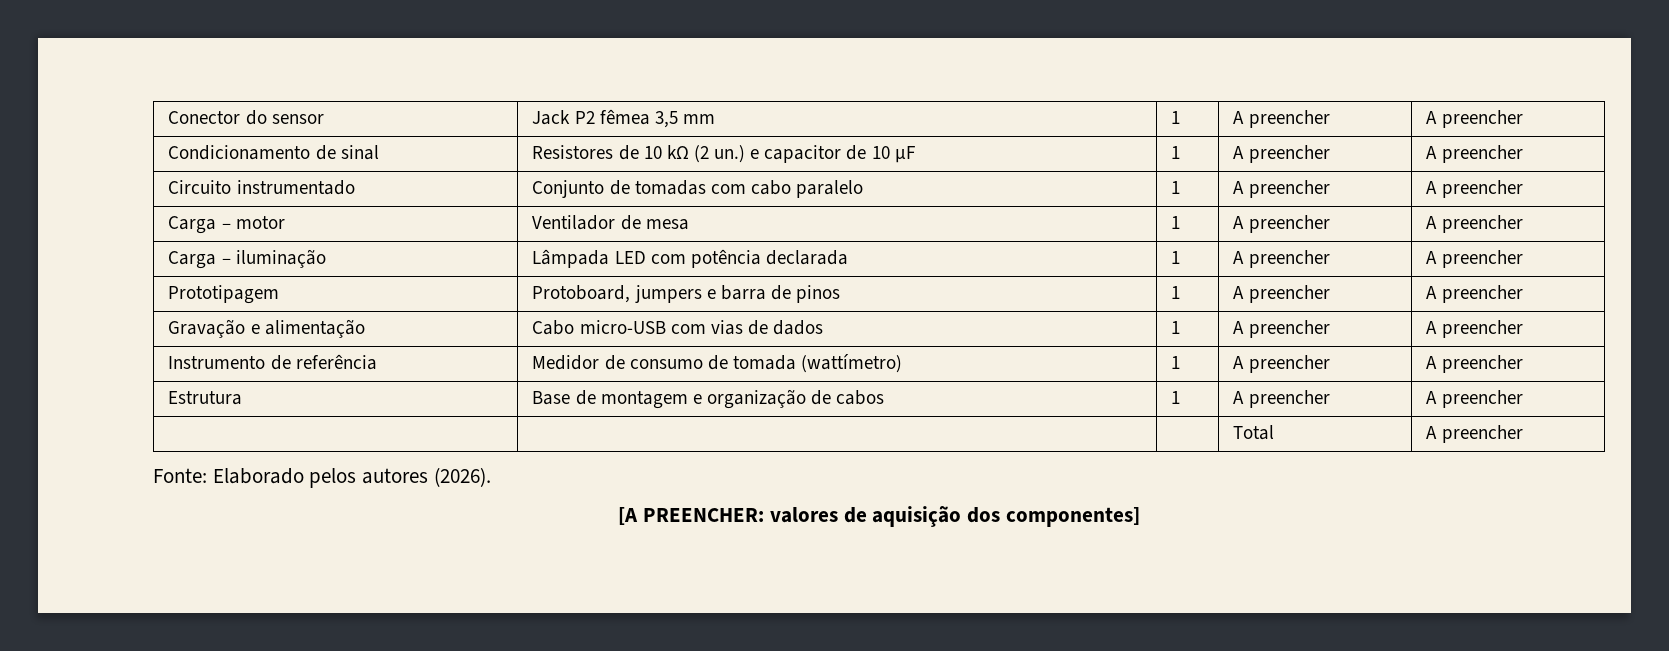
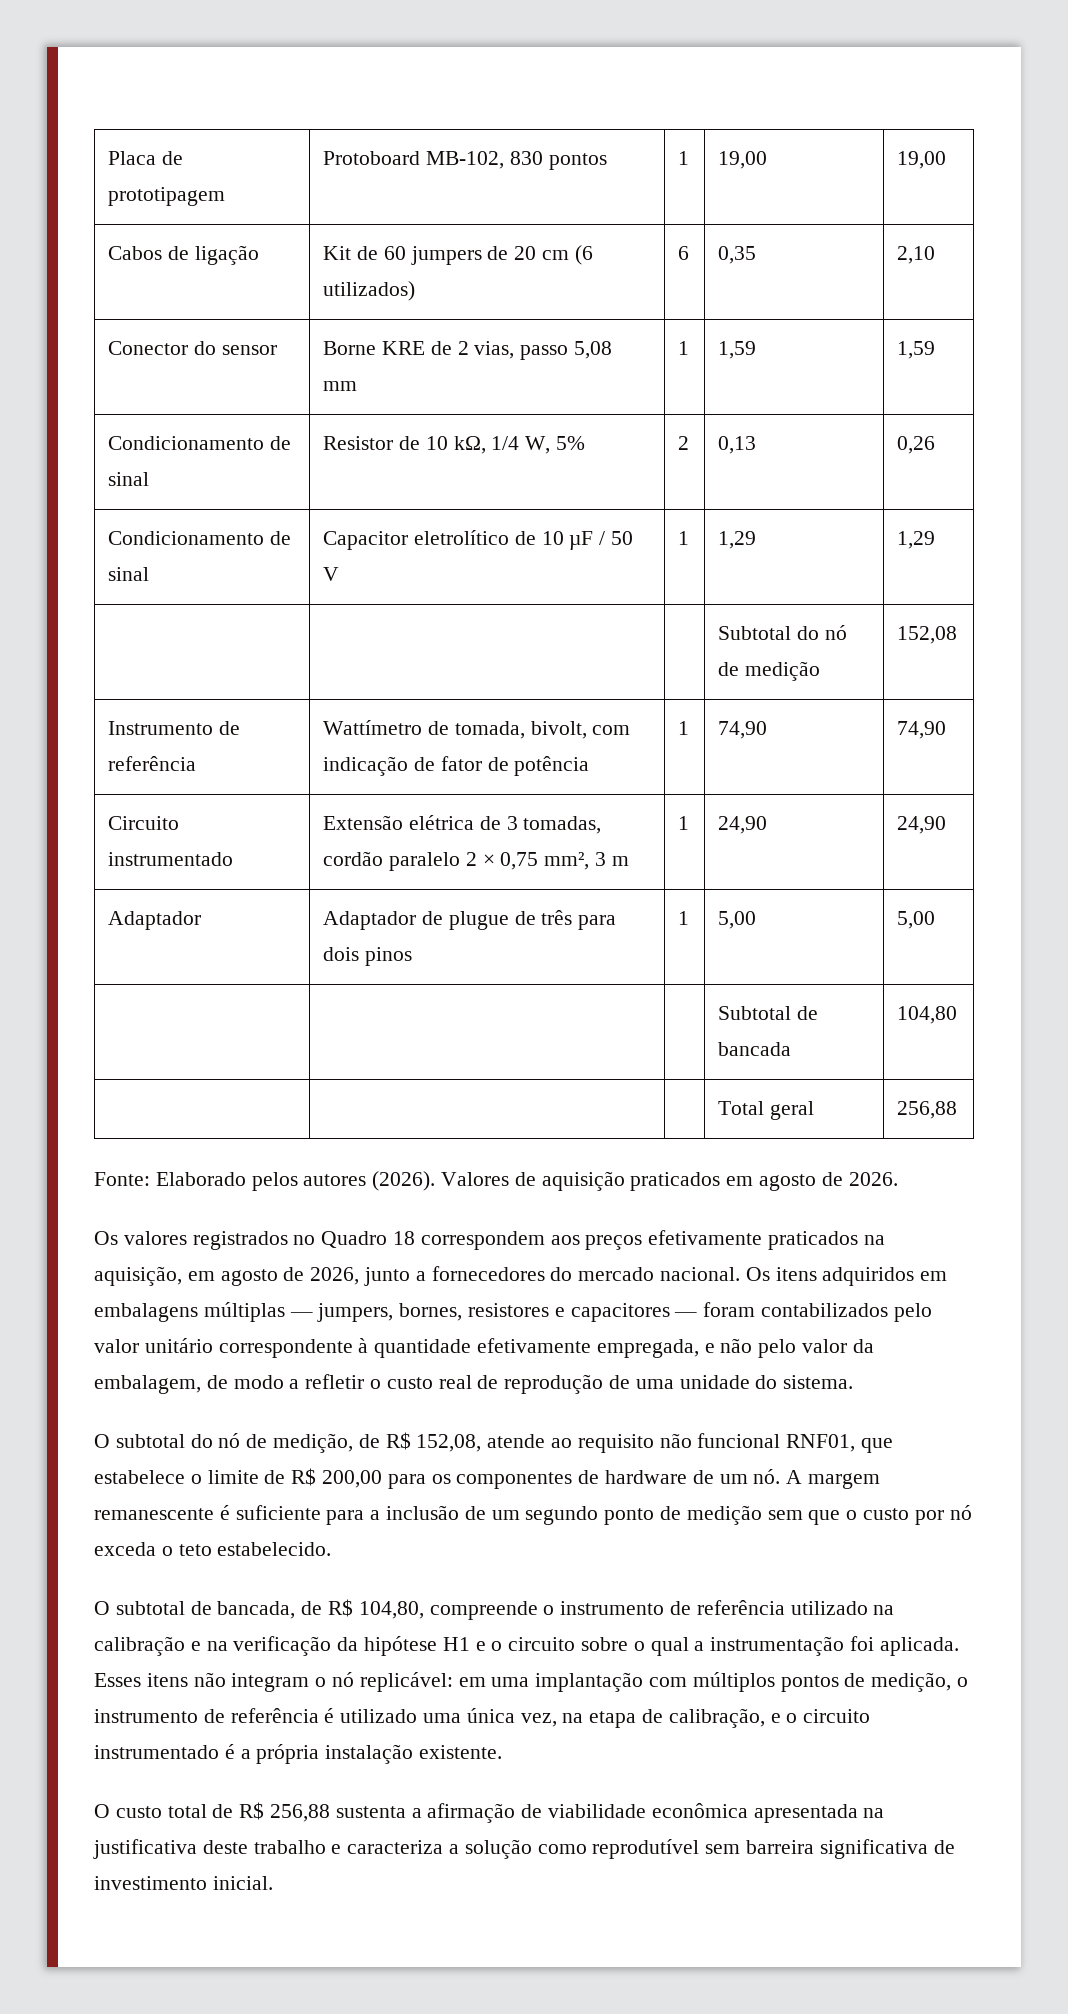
- Conector do sensor | Jack P2 fêmea 3,5 mm | 1 | A preencher | A preencher
- Condicionamento de sinal | Resistores de 10 kΩ (2 un.) e capacitor de 10 µF | 1 | A preencher | A preencher
- Circuito instrumentado | Conjunto de tomadas com cabo paralelo | 1 | A preencher | A preencher
- Carga – motor | Ventilador de mesa | 1 | A preencher | A preencher
- Carga – iluminação | Lâmpada LED com potência declarada | 1 | A preencher | A preencher
- Prototipagem | Protoboard, jumpers e barra de pinos | 1 | A preencher | A preencher
- Gravação e alimentação | Cabo micro-USB com vias de dados | 1 | A preencher | A preencher
- Instrumento de referência | Medidor de consumo de tomada (wattímetro) | 1 | A preencher | A preencher
- Estrutura | Base de montagem e organização de cabos | 1 | A preencher | A preencher
+ Placa de prototipagem | Protoboard MB-102, 830 pontos | 1 | 19,00 | 19,00
+ Cabos de ligação | Kit de 60 jumpers de 20 cm (6 utilizados) | 6 | 0,35 | 2,10
+ Conector do sensor | Borne KRE de 2 vias, passo 5,08 mm | 1 | 1,59 | 1,59
+ Condicionamento de sinal | Resistor de 10 kΩ, 1/4 W, 5% | 2 | 0,13 | 0,26
+ Condicionamento de sinal | Capacitor eletrolítico de 10 µF / 50 V | 1 | 1,29 | 1,29
+ | | | Subtotal do nó de medição | 152,08
+ Instrumento de referência | Wattímetro de tomada, bivolt, com indicação de fator de potência | 1 | 74,90 | 74,90
+ Circuito instrumentado | Extensão elétrica de 3 tomadas, cordão paralelo 2 × 0,75 mm², 3 m | 1 | 24,90 | 24,90
+ Adaptador | Adaptador de plugue de três para dois pinos | 1 | 5,00 | 5,00
+ | | | Subtotal de bancada | 104,80
- | | | Total | A preencher
+ | | | Total geral | 256,88
- Fonte: Elaborado pelos autores (2026).
- [A PREENCHER: valores de aquisição dos componentes]
+ Fonte: Elaborado pelos autores (2026). Valores de aquisição praticados em agosto de 2026.
+ Os valores registrados no Quadro 18 correspondem aos preços efetivamente praticados na aquisição, em agosto de 2026, junto a fornecedores do mercado nacional. Os itens adquiridos em embalagens múltiplas — jumpers, bornes, resistores e capacitores — foram contabilizados pelo valor unitário correspondente à quantidade efetivamente empregada, e não pelo valor da embalagem, de modo a refletir o custo real de reprodução de uma unidade do sistema.
+ O subtotal do nó de medição, de R$ 152,08, atende ao requisito não funcional RNF01, que estabelece o limite de R$ 200,00 para os componentes de hardware de um nó. A margem remanescente é suficiente para a inclusão de um segundo ponto de medição sem que o custo por nó exceda o teto estabelecido.
+ O subtotal de bancada, de R$ 104,80, compreende o instrumento de referência utilizado na calibração e na verificação da hipótese H1 e o circuito sobre o qual a instrumentação foi aplicada. Esses itens não integram o nó replicável: em uma implantação com múltiplos pontos de medição, o instrumento de referência é utilizado uma única vez, na etapa de calibração, e o circuito instrumentado é a própria instalação existente.
+ O custo total de R$ 256,88 sustenta a afirmação de viabilidade econômica apresentada na justificativa deste trabalho e caracteriza a solução como reprodutível sem barreira significativa de investimento inicial.

